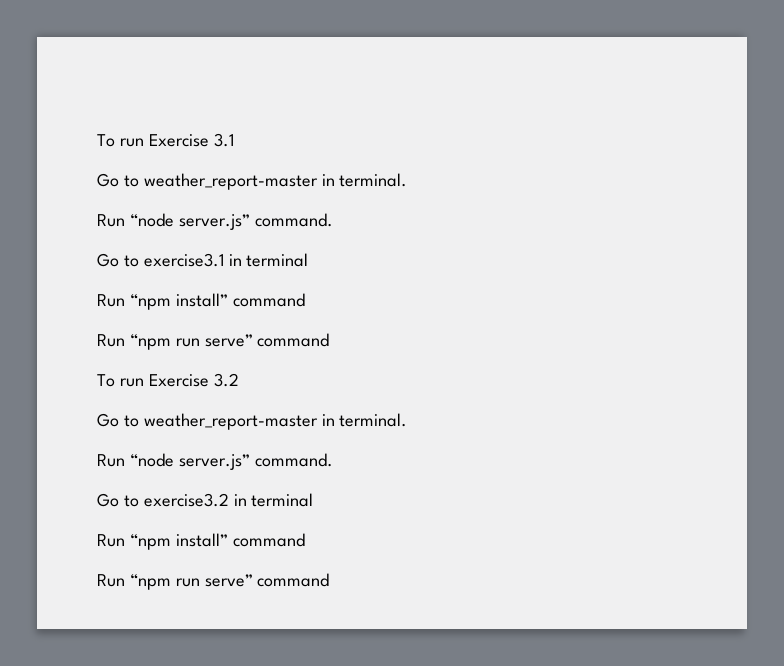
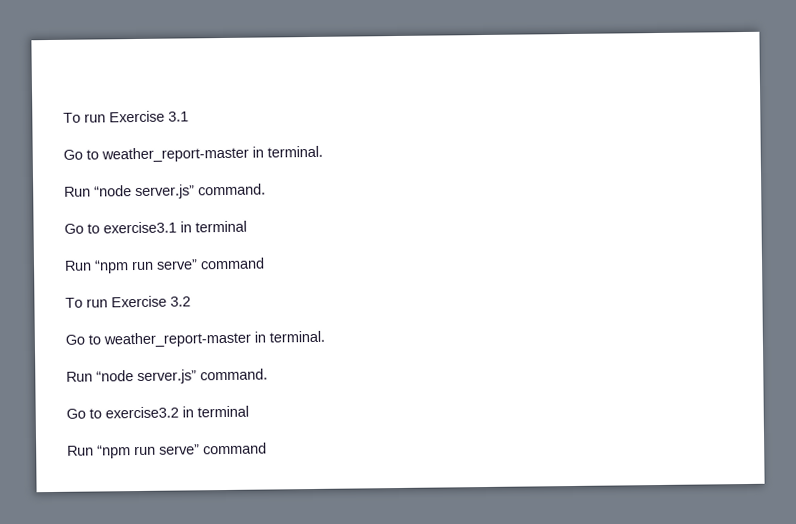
  Go to exercise3.1 in terminal
- Run “npm install” command
  Go to exercise3.2 in terminal
- Run “npm install” command

